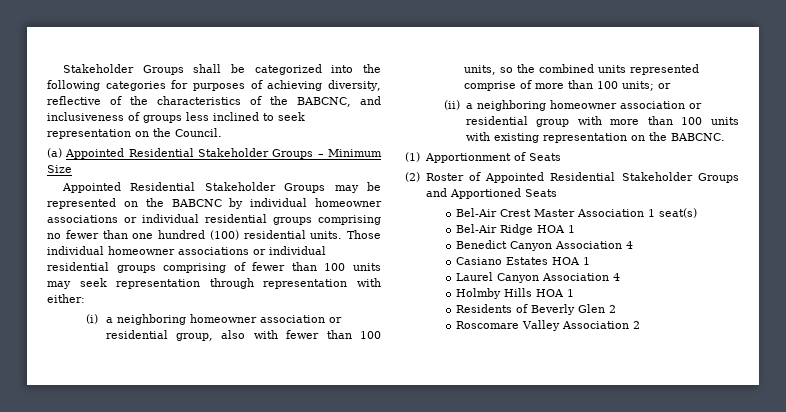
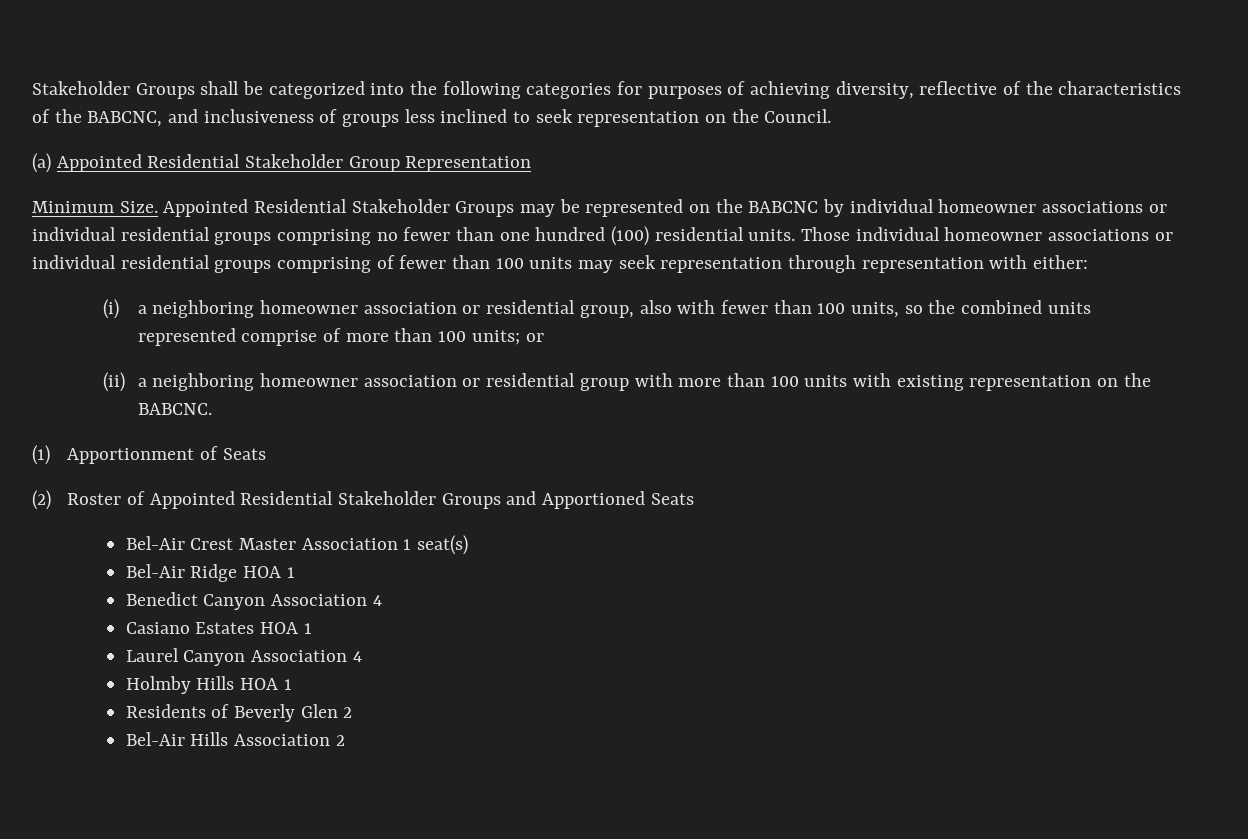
- (a) Appointed Residential Stakeholder Groups – Minimum Size
- Appointed Residential Stakeholder Groups may be represented on the BABCNC by individual homeowner associations or individual residential groups comprising no fewer than one hundred (100) residential units.
+ (a) Appointed Residential Stakeholder Group Representation
+ Minimum Size. Appointed Residential Stakeholder Groups may be represented on the BABCNC by individual homeowner associations or individual residential groups comprising no fewer than one hundred (100) residential units.
- Roscomare Valley Association 2
+ Bel-Air Hills Association 2

